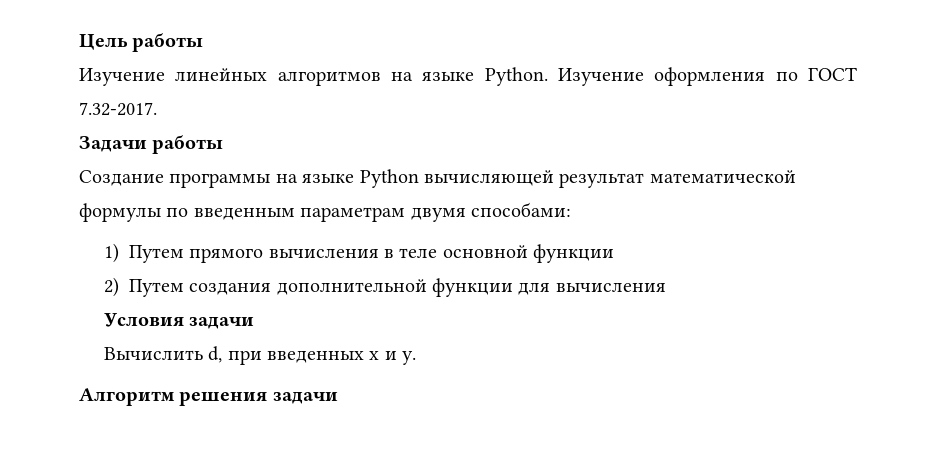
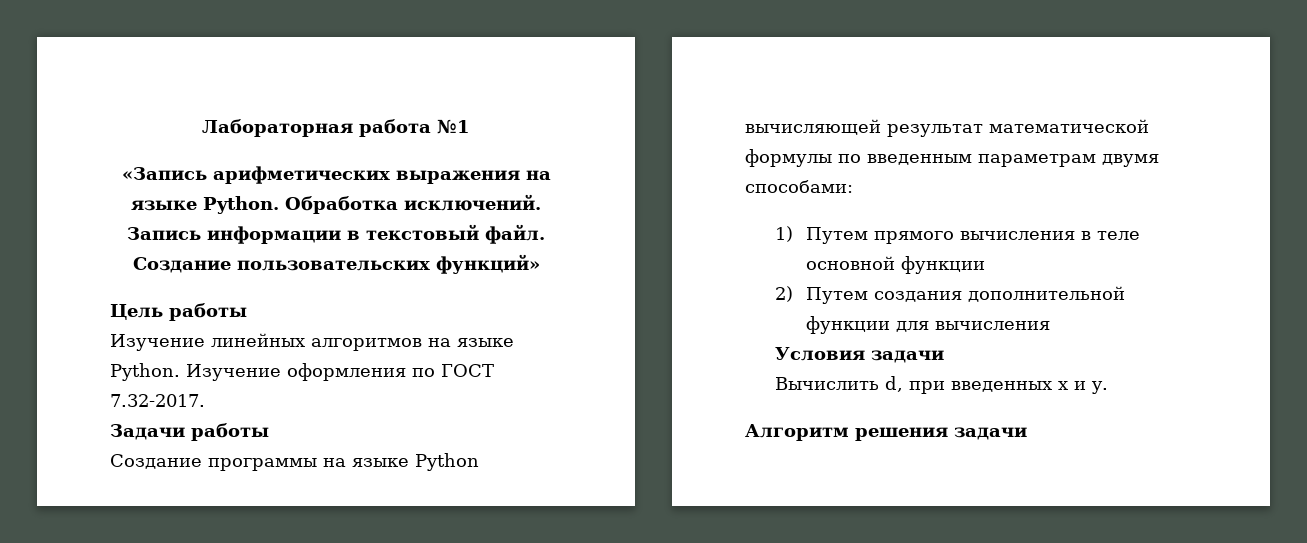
+ Лабораторная работа №1
+ «Запись арифметических выражения на языке Python. Обработка исключений. Запись информации в текстовый файл. Создание пользовательских функций»

